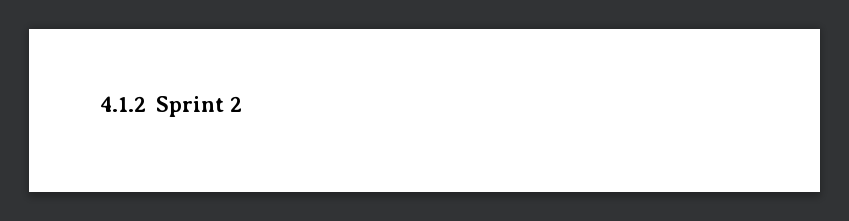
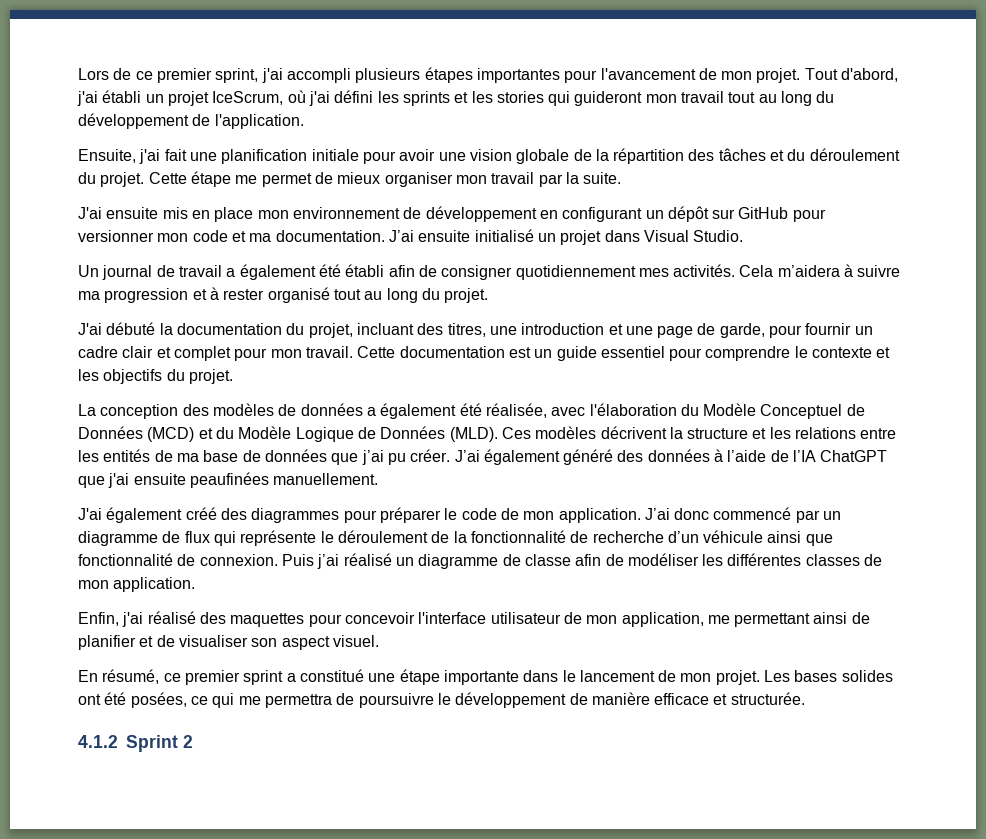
+ Lors de ce premier sprint, j'ai accompli plusieurs étapes importantes pour l'avancement de mon projet. Tout d'abord, j'ai établi un projet IceScrum, où j'ai défini les sprints et les stories qui guideront mon travail tout au long du développement de l'application.
+ Ensuite, j'ai fait une planification initiale pour avoir une vision globale de la répartition des tâches et du déroulement du projet. Cette étape me permet de mieux organiser mon travail par la suite.
+ J'ai ensuite mis en place mon environnement de développement en configurant un dépôt sur GitHub pour versionner mon code et ma documentation. J’ai ensuite initialisé un projet dans Visual Studio.
+ Un journal de travail a également été établi afin de consigner quotidiennement mes activités. Cela m’aidera à suivre ma progression et à rester organisé tout au long du projet.
+ J'ai débuté la documentation du projet, incluant des titres, une introduction et une page de garde, pour fournir un cadre clair et complet pour mon travail. Cette documentation est un guide essentiel pour comprendre le contexte et les objectifs du projet.
+ La conception des modèles de données a également été réalisée, avec l'élaboration du Modèle Conceptuel de Données (MCD) et du Modèle Logique de Données (MLD). Ces modèles décrivent la structure et les relations entre les entités de ma base de données que j’ai pu créer. J’ai également généré des données à l’aide de l’IA ChatGPT que j'ai ensuite peaufinées manuellement.
+ J'ai également créé des diagrammes pour préparer le code de mon application. J’ai donc commencé par un diagramme de flux qui représente le déroulement de la fonctionnalité de recherche d’un véhicule ainsi que fonctionnalité de connexion. Puis j’ai réalisé un diagramme de classe afin de modéliser les différentes classes de mon application.
+ Enfin, j'ai réalisé des maquettes pour concevoir l'interface utilisateur de mon application, me permettant ainsi de planifier et de visualiser son aspect visuel.
+ En résumé, ce premier sprint a constitué une étape importante dans le lancement de mon projet. Les bases solides ont été posées, ce qui me permettra de poursuivre le développement de manière efficace et structurée.

